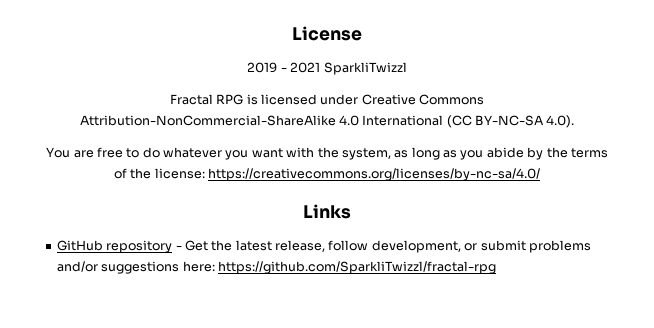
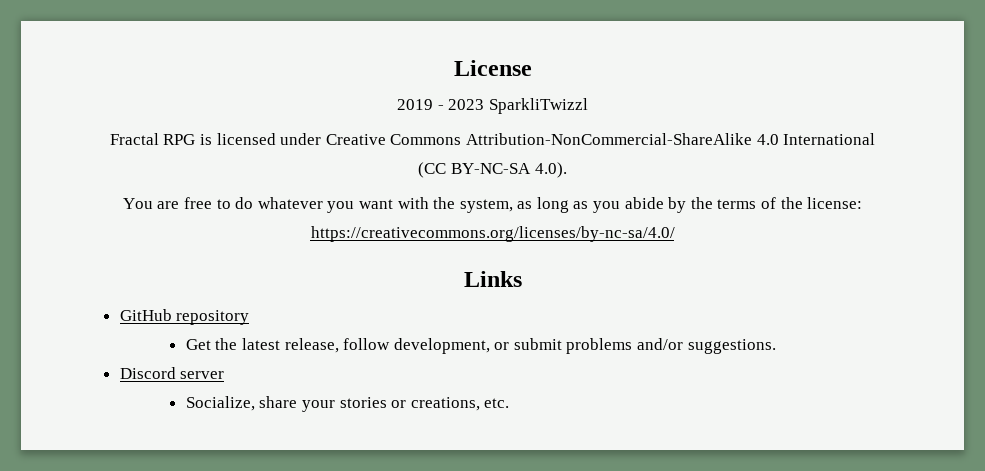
- 2019 - 2021 SparkliTwizzl
+ 2019 - 2023 SparkliTwizzl
- GitHub repository - Get the latest release, follow development, or submit problems and/or suggestions here: https://github.com/SparkliTwizzl/fractal-rpg
+ GitHub repository
+ Get the latest release, follow development, or submit problems and/or suggestions.
+ Discord server
+ Socialize, share your stories or creations, etc.

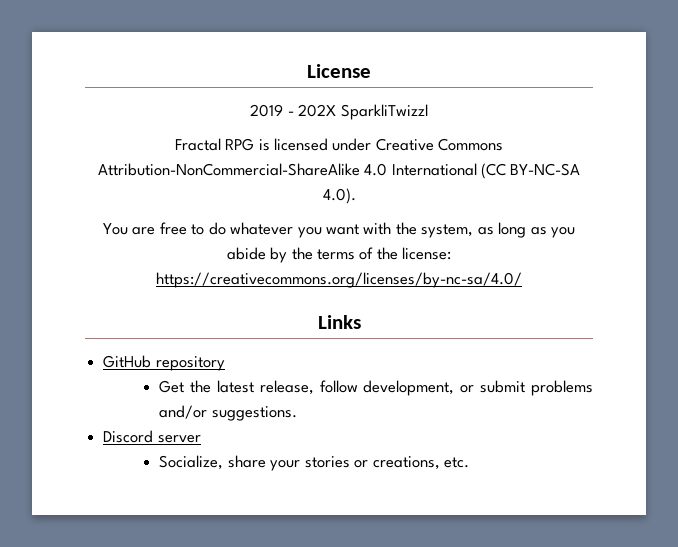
- 2019 - 2023 SparkliTwizzl
+ 2019 - 202X SparkliTwizzl

